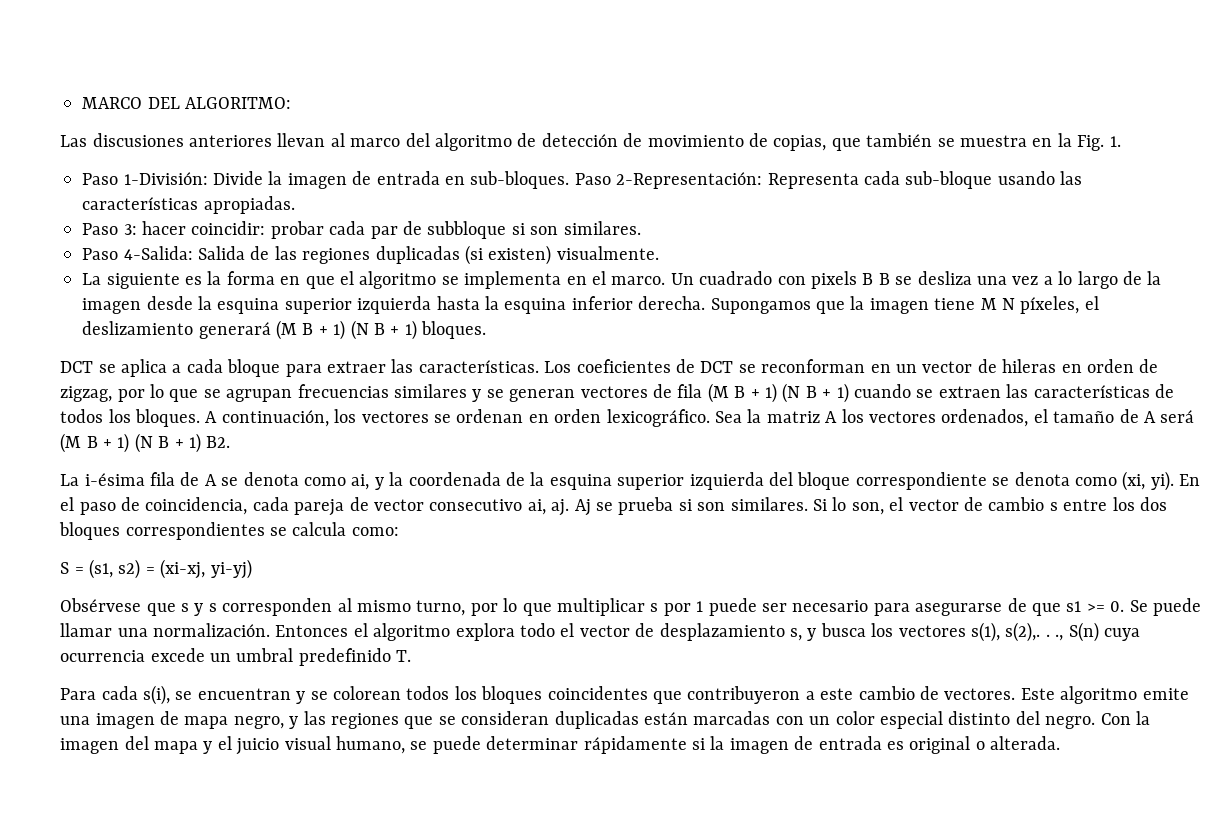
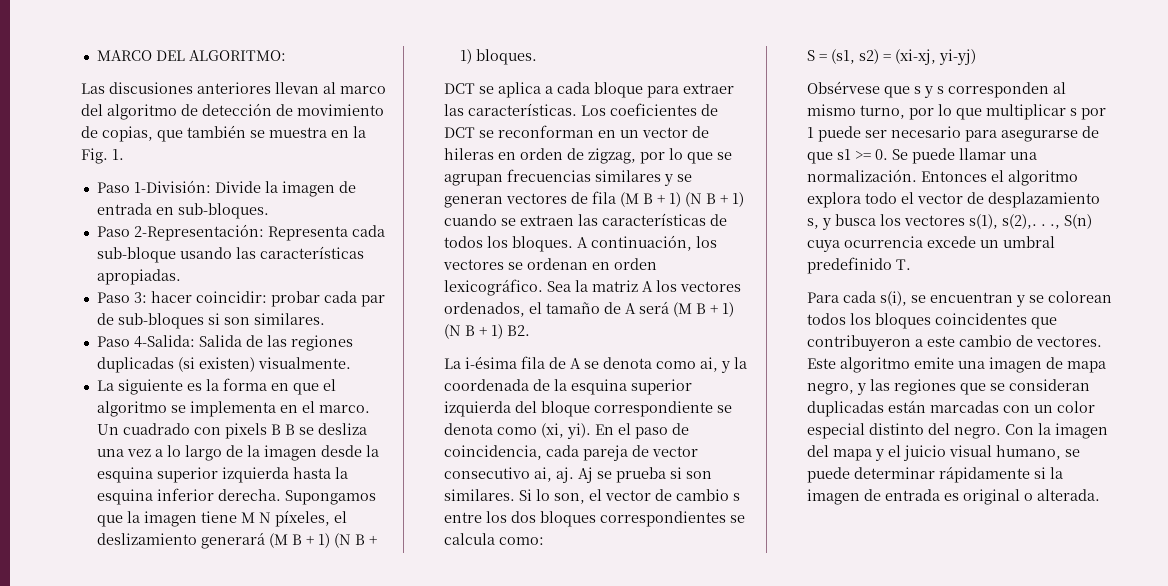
- Paso 1-División: Divide la imagen de entrada en sub-bloques. Paso 2-Representación: Representa cada sub-bloque usando las características apropiadas.
+ Paso 1-División: Divide la imagen de entrada en sub-bloques.
+ Paso 2-Representación: Representa cada sub-bloque usando las características apropiadas.
- Paso 3: hacer coincidir: probar cada par de subbloque si son similares.
+ Paso 3: hacer coincidir: probar cada par de sub-bloques si son similares.

